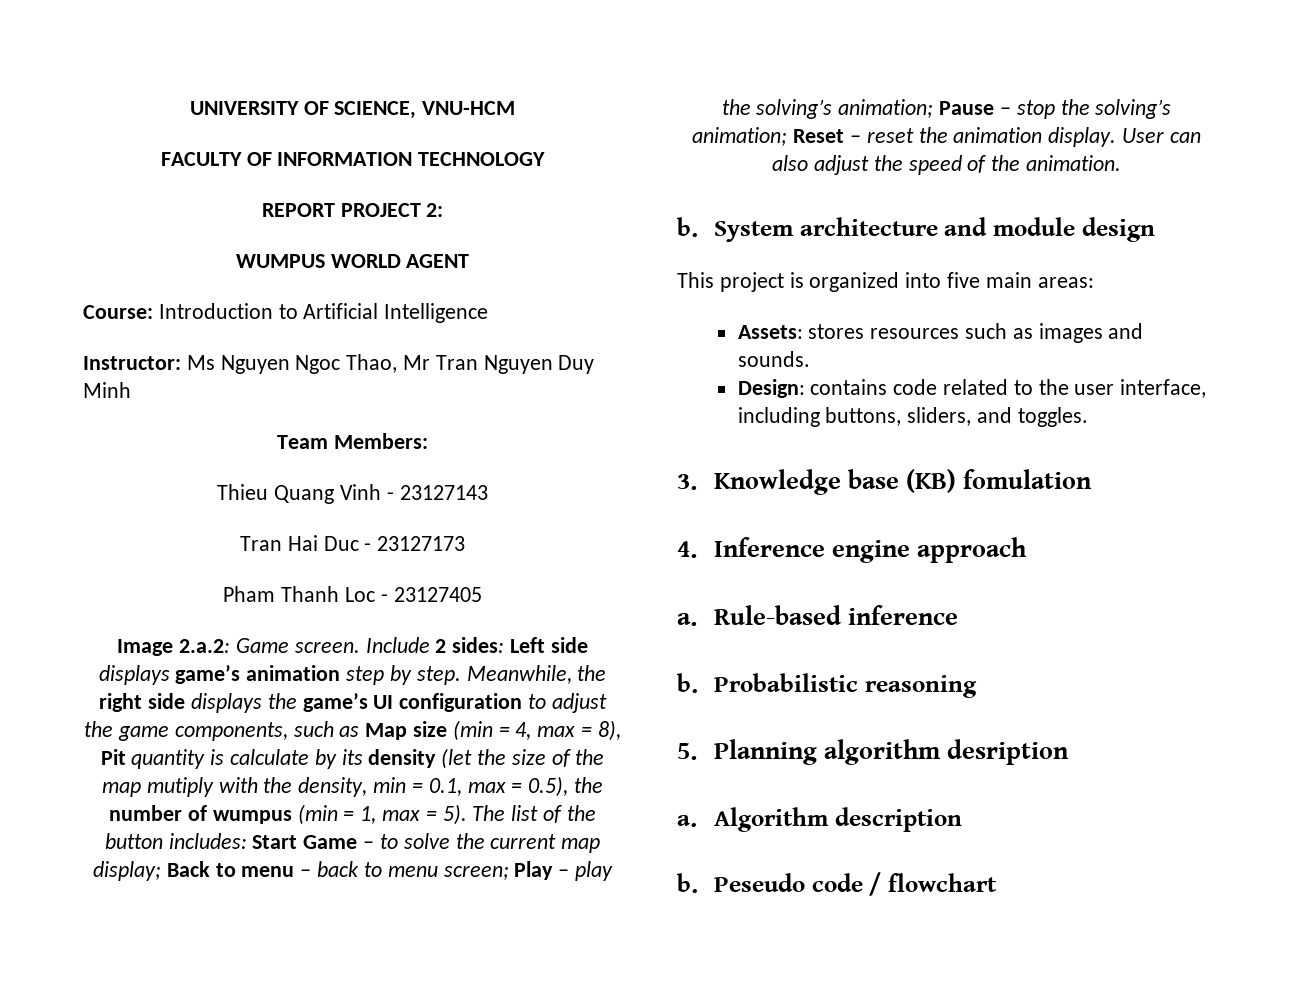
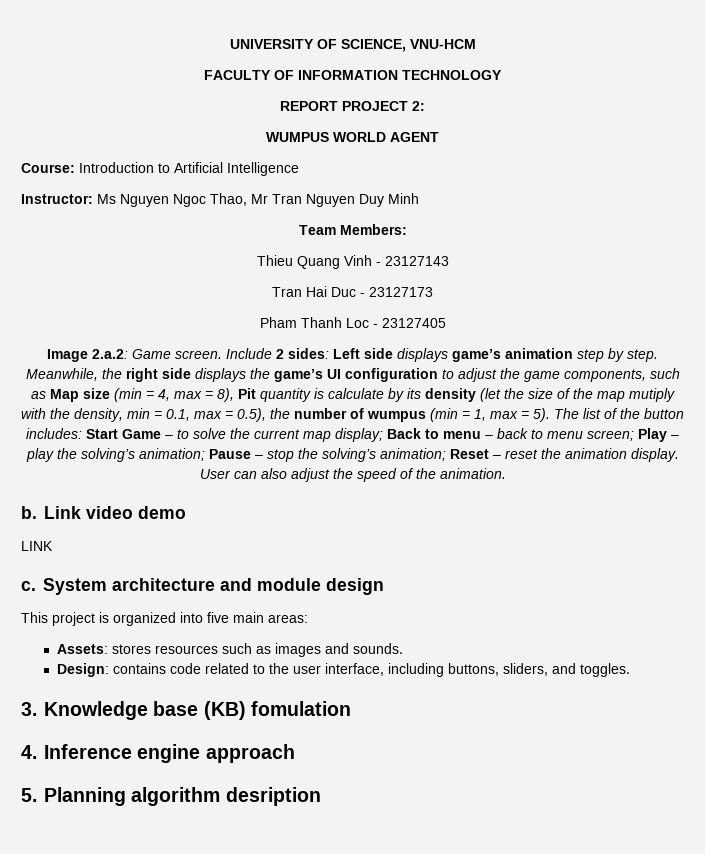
+ Link video demo
+ LINK
+ c.
- a. Rule-based inference
- b. Probabilistic reasoning
  5. Planning algorithm desription
- a. Algorithm description
- b. Peseudo code / flowchart

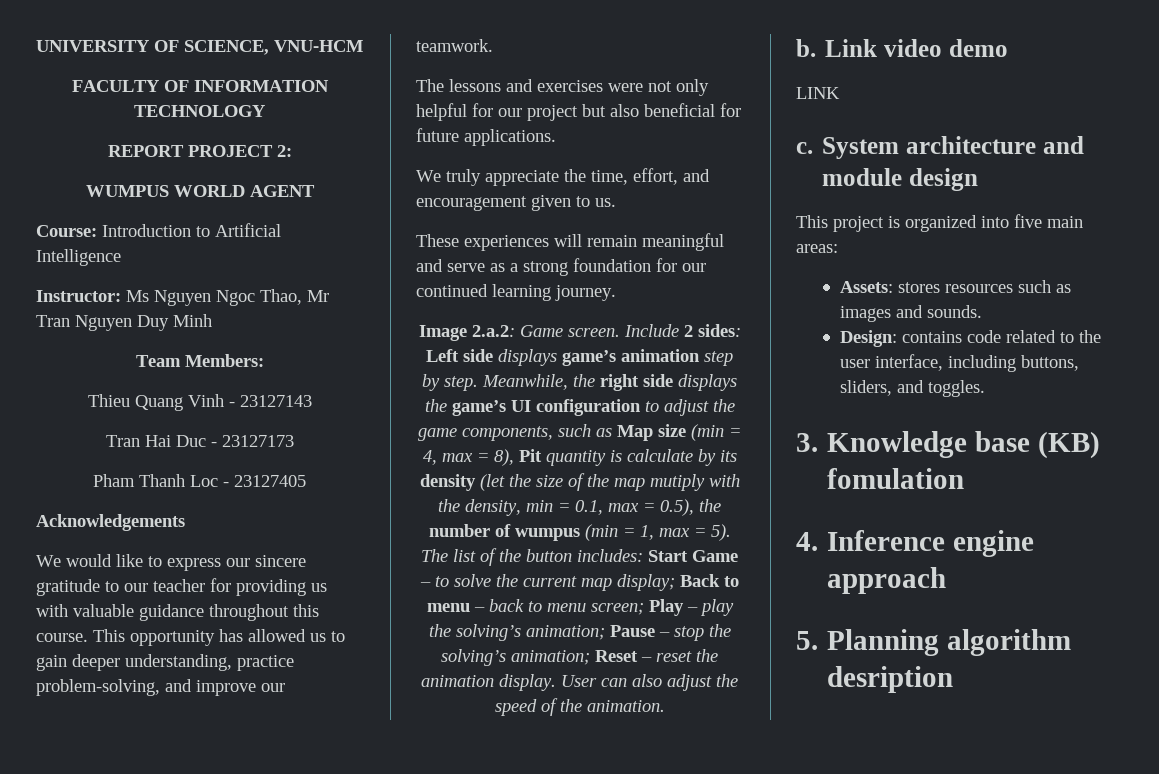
+ Acknowledgements
+ We would like to express our sincere gratitude to our teacher for providing us with valuable guidance throughout this course. This opportunity has allowed us to gain deeper understanding, practice problem-solving, and improve our teamwork.
+ The lessons and exercises were not only helpful for our project but also beneficial for future applications.
+ We truly appreciate the time, effort, and encouragement given to us.
+ These experiences will remain meaningful and serve as a strong foundation for our continued learning journey.

